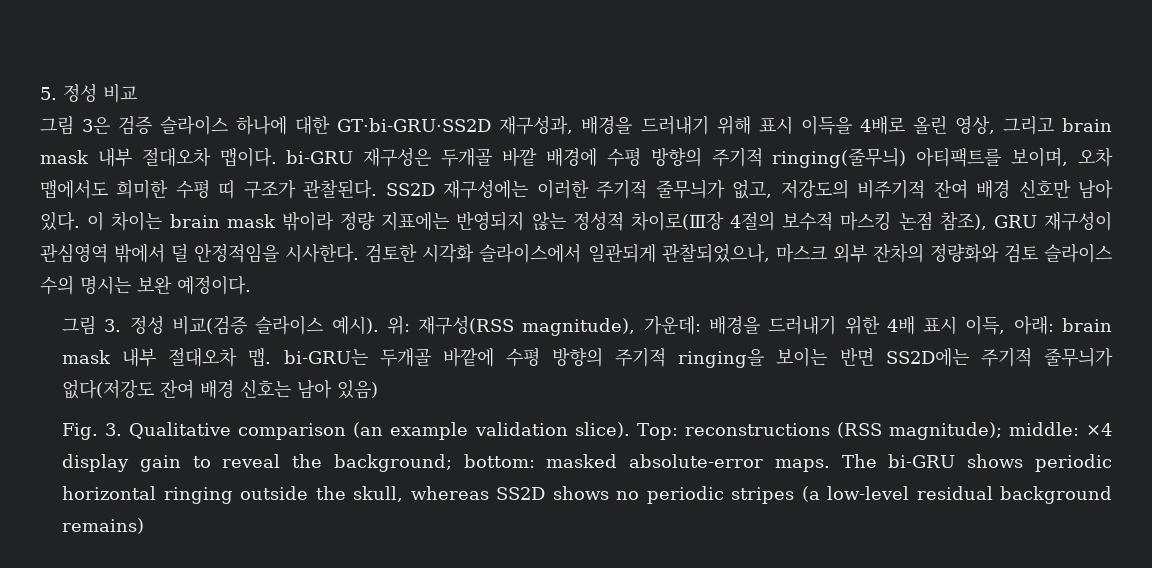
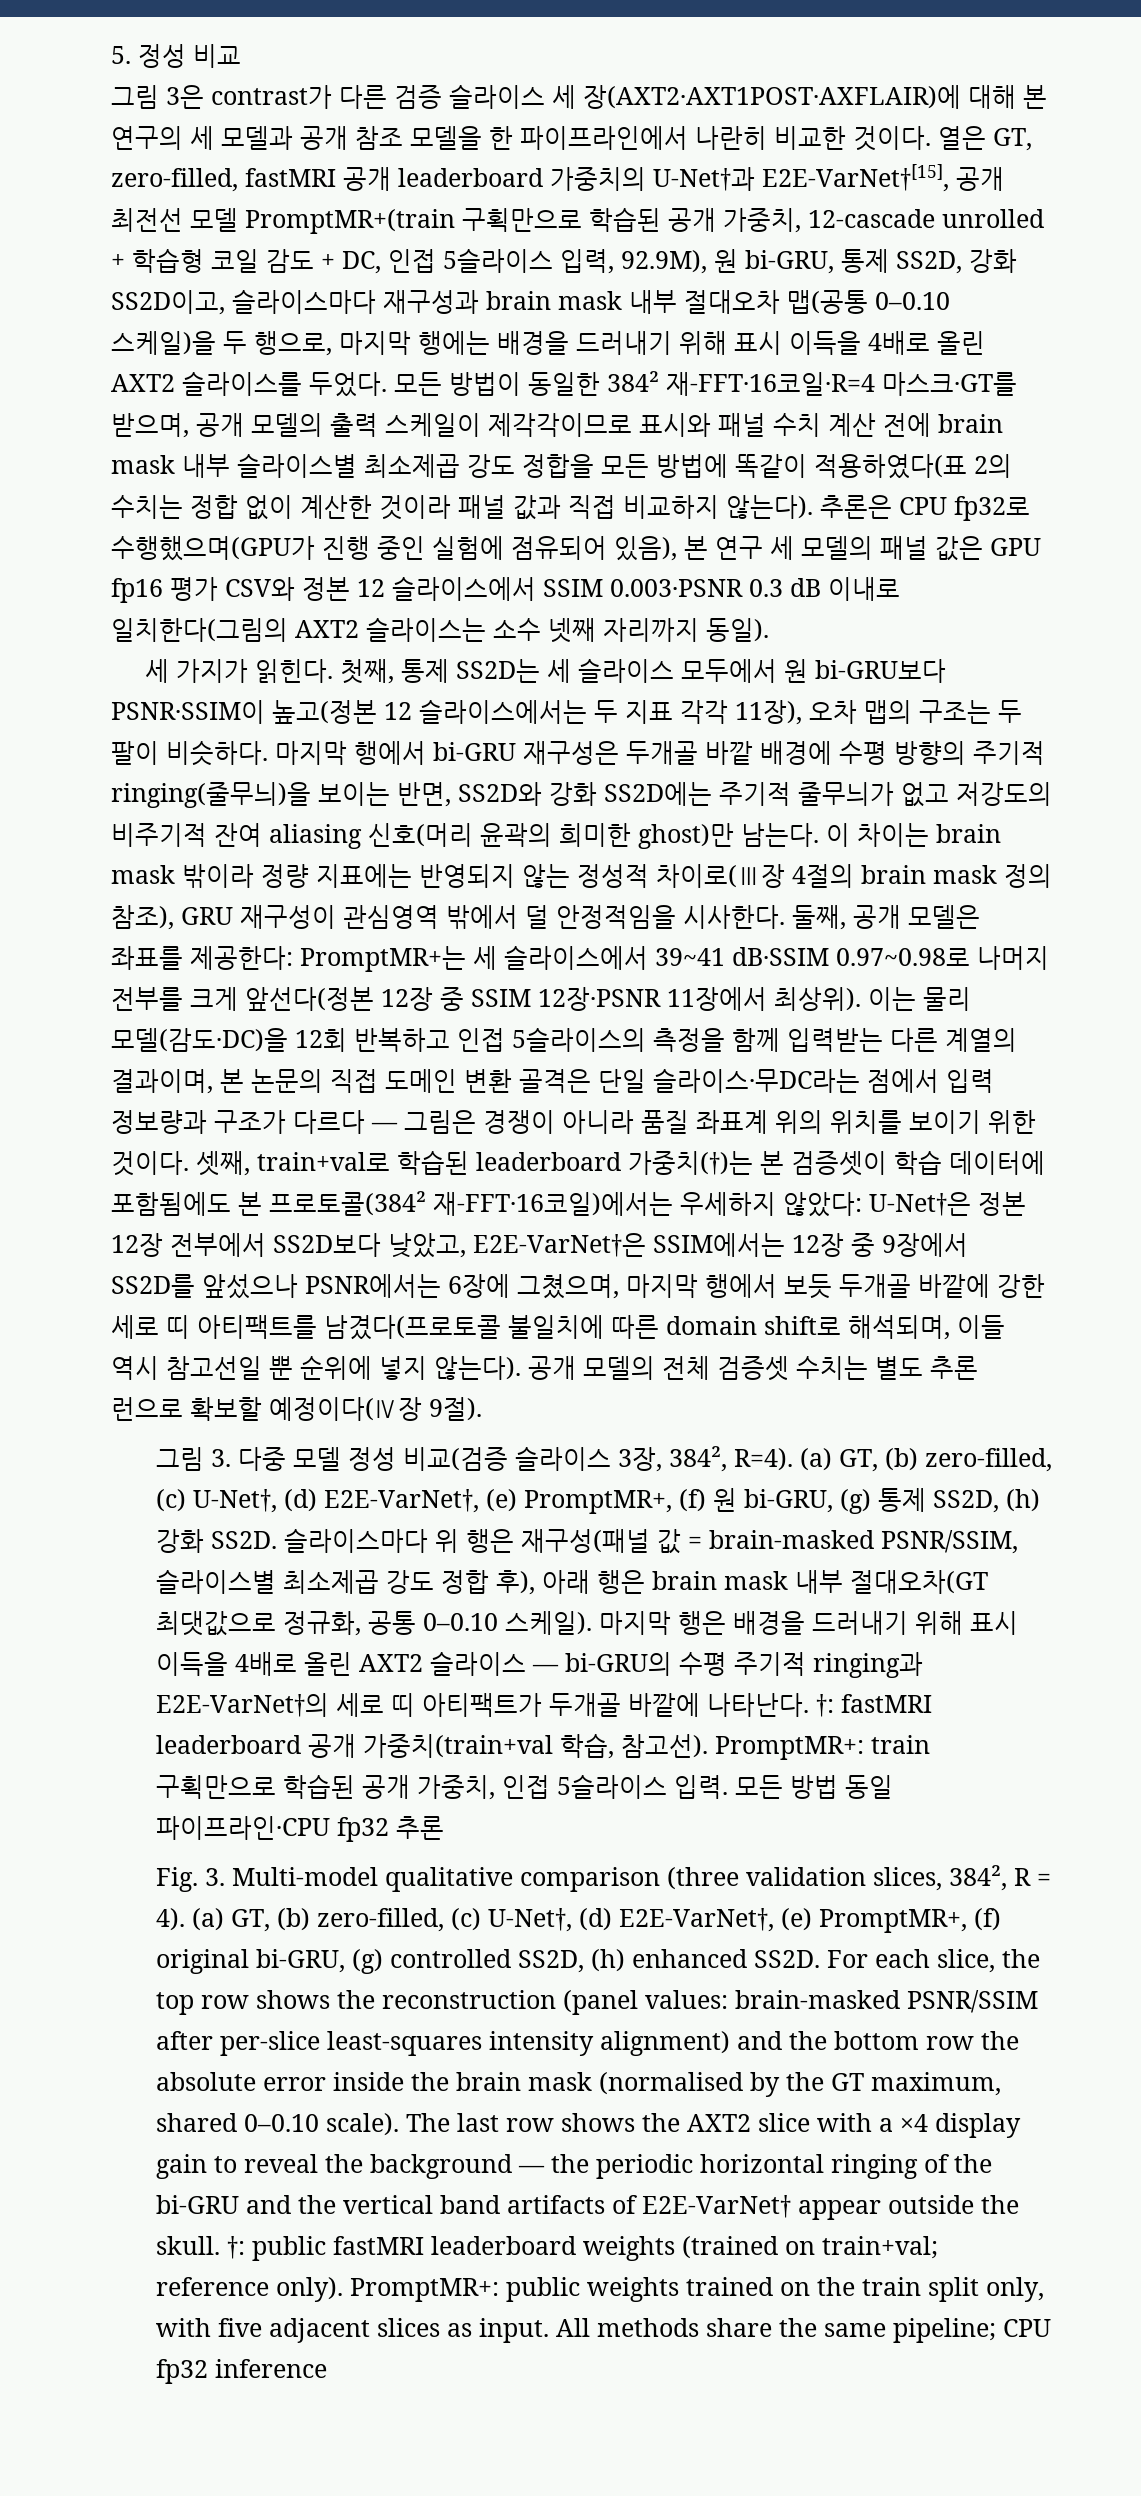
- 그림 3은 검증 슬라이스 하나에 대한 GT·bi-GRU·SS2D 재구성과, 배경을 드러내기 위해 표시 이득을 4배로 올린 영상, 그리고 brain mask 내부 절대오차 맵이다. bi-GRU 재구성은 두개골 바깥 배경에 수평 방향의 주기적 ringing(줄무늬) 아티팩트를 보이며, 오차 맵에서도 희미한 수평 띠 구조가 관찰된다. SS2D 재구성에는 이러한 주기적 줄무늬가 없고, 저강도의 비주기적 잔여 배경 신호만 남아 있다.
+ 그림 3은 contrast가 다른 검증 슬라이스 세 장(AXT2·AXT1POST·AXFLAIR)에 대해 본 연구의 세 모델과 공개 참조 모델을 한 파이프라인에서 나란히 비교한 것이다. 열은 GT, zero-filled, fastMRI 공개 leaderboard 가중치의 U-Net†과 E2E-VarNet†[15], 공개 최전선 모델 PromptMR+(train 구획만으로 학습된 공개 가중치, 12-cascade unrolled + 학습형 코일 감도 + DC, 인접 5슬라이스 입력, 92.9M), 원 bi-GRU, 통제 SS2D, 강화 SS2D이고, 슬라이스마다 재구성과 brain mask 내부 절대오차 맵(공통 0–0.10 스케일)을 두 행으로, 마지막 행에는 배경을 드러내기 위해 표시 이득을 4배로 올린 AXT2 슬라이스를 두었다. 모든 방법이 동일한 384² 재-FFT·16코일·R=4 마스크·GT를 받으며, 공개 모델의 출력 스케일이 제각각이므로 표시와 패널 수치 계산 전에 brain mask 내부 슬라이스별 최소제곱 강도 정합을 모든 방법에 똑같이 적용하였다(표 2의 수치는 정합 없이 계산한 것이라 패널 값과 직접 비교하지 않는다). 추론은 CPU fp32로 수행했으며(GPU가 진행 중인 실험에 점유되어 있음), 본 연구 세 모델의 패널 값은 GPU fp16 평가 CSV와 정본 12 슬라이스에서 SSIM 0.003·PSNR 0.3 dB 이내로 일치한다(그림의 AXT2 슬라이스는 소수 넷째 자리까지 동일).
+ 세 가지가 읽힌다. 첫째, 통제 SS2D는 세 슬라이스 모두에서 원 bi-GRU보다 PSNR·SSIM이 높고(정본 12 슬라이스에서는 두 지표 각각 11장), 오차 맵의 구조는 두 팔이 비슷하다. 마지막 행에서 bi-GRU 재구성은 두개골 바깥 배경에 수평 방향의 주기적 ringing(줄무늬)을 보이는 반면, SS2D와 강화 SS2D에는 주기적 줄무늬가 없고 저강도의 비주기적 잔여 aliasing 신호(머리 윤곽의 희미한 ghost)만 남는다.
- 이 차이는 brain mask 밖이라 정량 지표에는 반영되지 않는 정성적 차이로(Ⅲ장 4절의 보수적 마스킹 논점 참조), GRU 재구성이 관심영역 밖에서 덜 안정적임을 시사한다.
+ 이 차이는 brain mask 밖이라 정량 지표에는 반영되지 않는 정성적 차이로(Ⅲ장 4절의 brain mask 정의 참조), GRU 재구성이 관심영역 밖에서 덜 안정적임을 시사한다.
- 검토한 시각화 슬라이스에서 일관되게 관찰되었으나, 마스크 외부 잔차의 정량화와 검토 슬라이스 수의 명시는 보완 예정이다.
+ 둘째, 공개 모델은 좌표를 제공한다: PromptMR+는 세 슬라이스에서 39~41 dB·SSIM 0.97~0.98로 나머지 전부를 크게 앞선다(정본 12장 중 SSIM 12장·PSNR 11장에서 최상위). 이는 물리 모델(감도·DC)을 12회 반복하고 인접 5슬라이스의 측정을 함께 입력받는 다른 계열의 결과이며, 본 논문의 직접 도메인 변환 골격은 단일 슬라이스·무DC라는 점에서 입력 정보량과 구조가 다르다 — 그림은 경쟁이 아니라 품질 좌표계 위의 위치를 보이기 위한 것이다. 셋째, train+val로 학습된 leaderboard 가중치(†)는 본 검증셋이 학습 데이터에 포함됨에도 본 프로토콜(384² 재-FFT·16코일)에서는 우세하지 않았다: U-Net†은 정본 12장 전부에서 SS2D보다 낮았고, E2E-VarNet†은 SSIM에서는 12장 중 9장에서 SS2D를 앞섰으나 PSNR에서는 6장에 그쳤으며, 마지막 행에서 보듯 두개골 바깥에 강한 세로 띠 아티팩트를 남겼다(프로토콜 불일치에 따른 domain shift로 해석되며, 이들 역시 참고선일 뿐 순위에 넣지 않는다). 공개 모델의 전체 검증셋 수치는 별도 추론 런으로 확보할 예정이다(Ⅳ장 9절).
- 그림 3. 정성 비교(검증 슬라이스 예시). 위: 재구성(RSS magnitude), 가운데: 배경을 드러내기 위한 4배 표시 이득, 아래: brain mask 내부 절대오차 맵. bi-GRU는 두개골 바깥에 수평 방향의 주기적 ringing을 보이는 반면 SS2D에는 주기적 줄무늬가 없다(저강도 잔여 배경 신호는 남아 있음)
- Fig. 3. Qualitative comparison (an example validation slice). Top: reconstructions (RSS magnitude); middle: ×4 display gain to reveal the background; bottom: masked absolute-error maps. The bi-GRU shows periodic horizontal ringing outside the skull, whereas SS2D shows no periodic stripes (a low-level residual background remains)
+ 그림 3. 다중 모델 정성 비교(검증 슬라이스 3장, 384², R=4). (a) GT, (b) zero-filled, (c) U-Net†, (d) E2E-VarNet†, (e) PromptMR+, (f) 원 bi-GRU, (g) 통제 SS2D, (h) 강화 SS2D. 슬라이스마다 위 행은 재구성(패널 값 = brain-masked PSNR/SSIM, 슬라이스별 최소제곱 강도 정합 후), 아래 행은 brain mask 내부 절대오차(GT 최댓값으로 정규화, 공통 0–0.10 스케일). 마지막 행은 배경을 드러내기 위해 표시 이득을 4배로 올린 AXT2 슬라이스 — bi-GRU의 수평 주기적 ringing과 E2E-VarNet†의 세로 띠 아티팩트가 두개골 바깥에 나타난다. †: fastMRI leaderboard 공개 가중치(train+val 학습, 참고선). PromptMR+: train 구획만으로 학습된 공개 가중치, 인접 5슬라이스 입력. 모든 방법 동일 파이프라인·CPU fp32 추론
+ Fig. 3. Multi-model qualitative comparison (three validation slices, 384², R = 4). (a) GT, (b) zero-filled, (c) U-Net†, (d) E2E-VarNet†, (e) PromptMR+, (f) original bi-GRU, (g) controlled SS2D, (h) enhanced SS2D. For each slice, the top row shows the reconstruction (panel values: brain-masked PSNR/SSIM after per-slice least-squares intensity alignment) and the bottom row the absolute error inside the brain mask (normalised by the GT maximum, shared 0–0.10 scale). The last row shows the AXT2 slice with a ×4 display gain to reveal the background — the periodic horizontal ringing of the bi-GRU and the vertical band artifacts of E2E-VarNet† appear outside the skull. †: public fastMRI leaderboard weights (trained on train+val; reference only). PromptMR+: public weights trained on the train split only, with five adjacent slices as input. All methods share the same pipeline; CPU fp32 inference

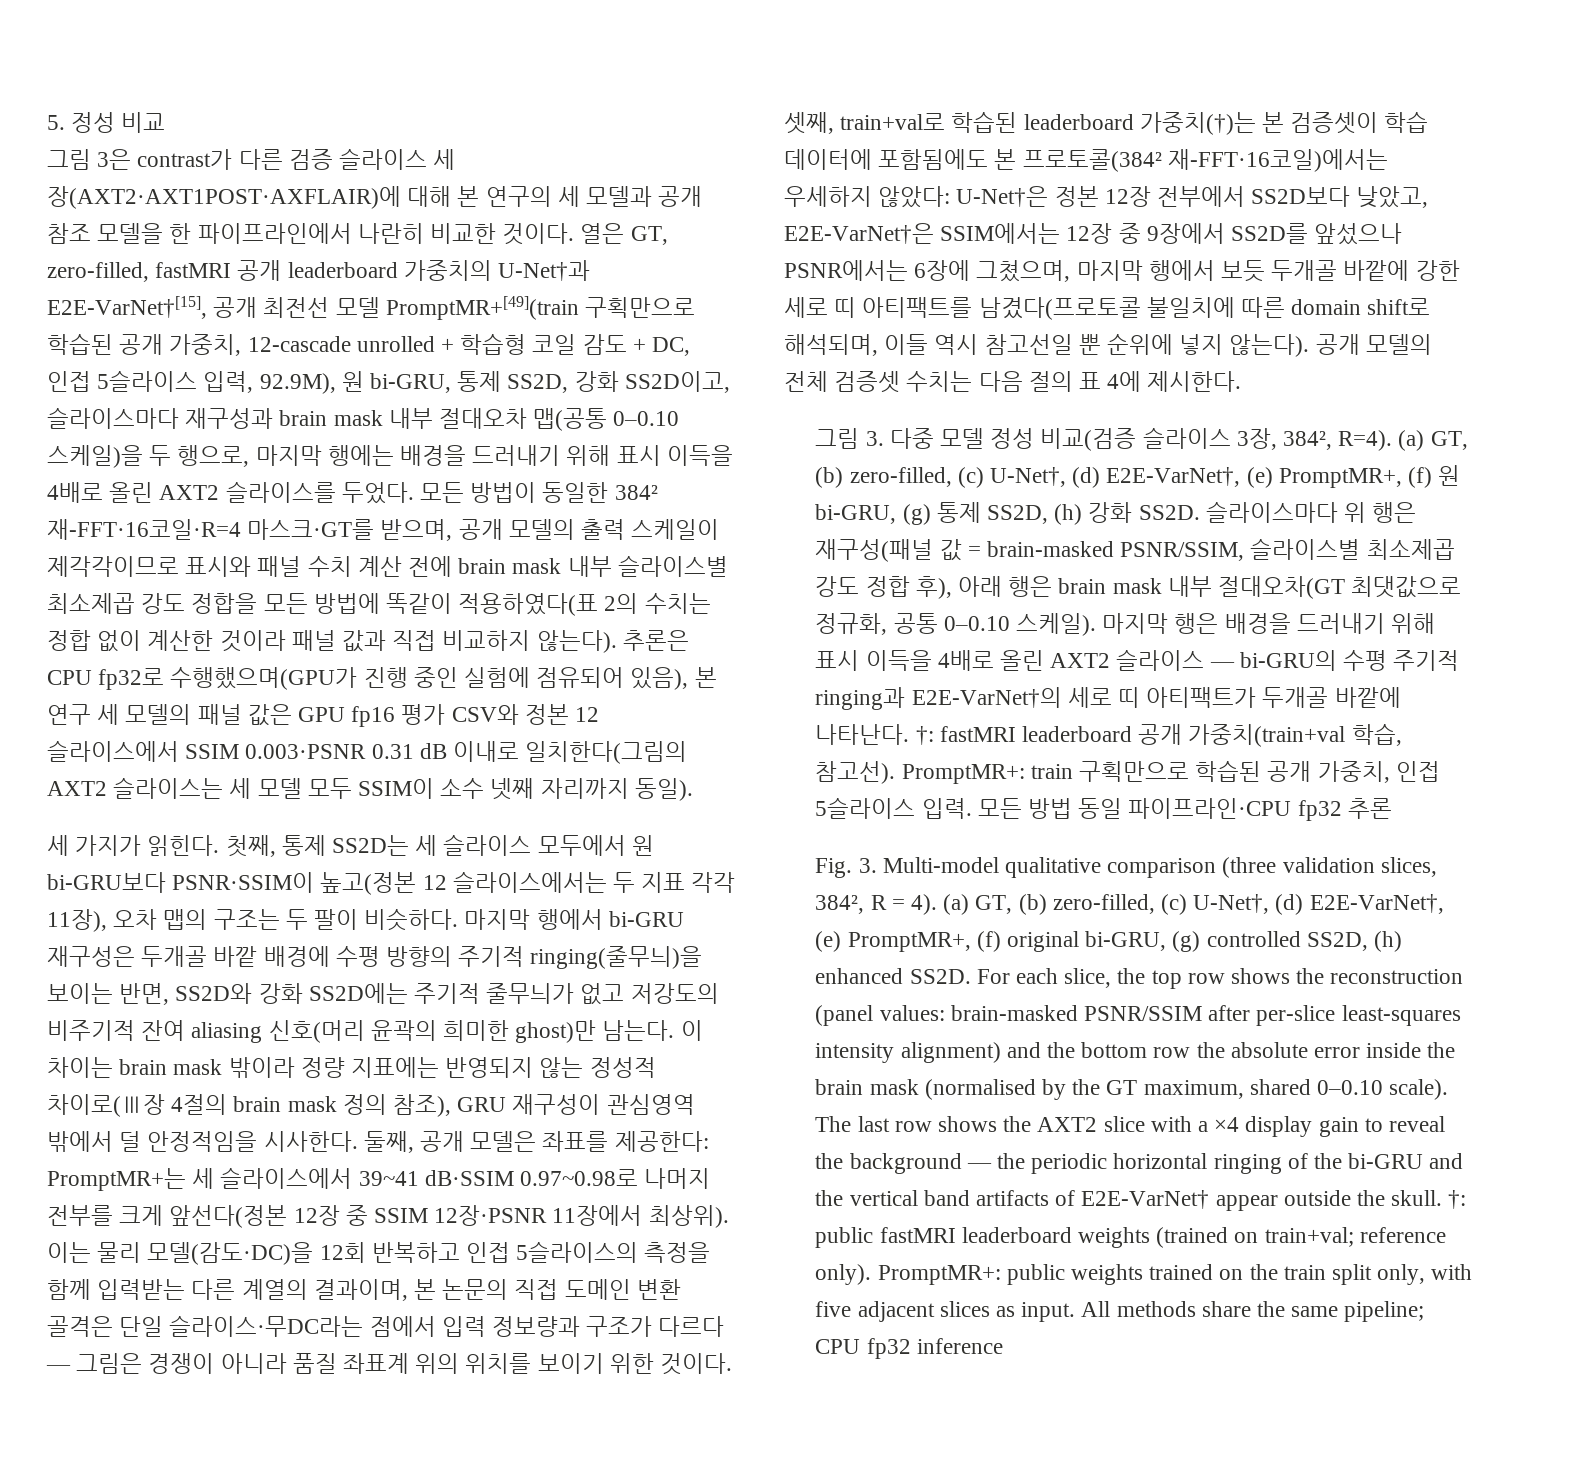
- 열은 GT, zero-filled, fastMRI 공개 leaderboard 가중치의 U-Net†과 E2E-VarNet†[15], 공개 최전선 모델 PromptMR+(train 구획만으로 학습된 공개 가중치, 12-cascade unrolled + 학습형 코일 감도 + DC, 인접 5슬라이스 입력, 92.9M), 원 bi-GRU, 통제 SS2D, 강화 SS2D이고, 슬라이스마다 재구성과 brain mask 내부 절대오차 맵(공통 0–0.10 스케일)을 두 행으로, 마지막 행에는 배경을 드러내기 위해 표시 이득을 4배로 올린 AXT2 슬라이스를 두었다.
+ 열은 GT, zero-filled, fastMRI 공개 leaderboard 가중치의 U-Net†과 E2E-VarNet†[15], 공개 최전선 모델 PromptMR+[49](train 구획만으로 학습된 공개 가중치, 12-cascade unrolled + 학습형 코일 감도 + DC, 인접 5슬라이스 입력, 92.9M), 원 bi-GRU, 통제 SS2D, 강화 SS2D이고, 슬라이스마다 재구성과 brain mask 내부 절대오차 맵(공통 0–0.10 스케일)을 두 행으로, 마지막 행에는 배경을 드러내기 위해 표시 이득을 4배로 올린 AXT2 슬라이스를 두었다.
- 추론은 CPU fp32로 수행했으며(GPU가 진행 중인 실험에 점유되어 있음), 본 연구 세 모델의 패널 값은 GPU fp16 평가 CSV와 정본 12 슬라이스에서 SSIM 0.003·PSNR 0.3 dB 이내로 일치한다(그림의 AXT2 슬라이스는 소수 넷째 자리까지 동일).
+ 추론은 CPU fp32로 수행했으며(GPU가 진행 중인 실험에 점유되어 있음), 본 연구 세 모델의 패널 값은 GPU fp16 평가 CSV와 정본 12 슬라이스에서 SSIM 0.003·PSNR 0.31 dB 이내로 일치한다(그림의 AXT2 슬라이스는 세 모델 모두 SSIM이 소수 넷째 자리까지 동일).
- 공개 모델의 전체 검증셋 수치는 별도 추론 런으로 확보할 예정이다(Ⅳ장 9절).
+ 공개 모델의 전체 검증셋 수치는 다음 절의 표 4에 제시한다.

